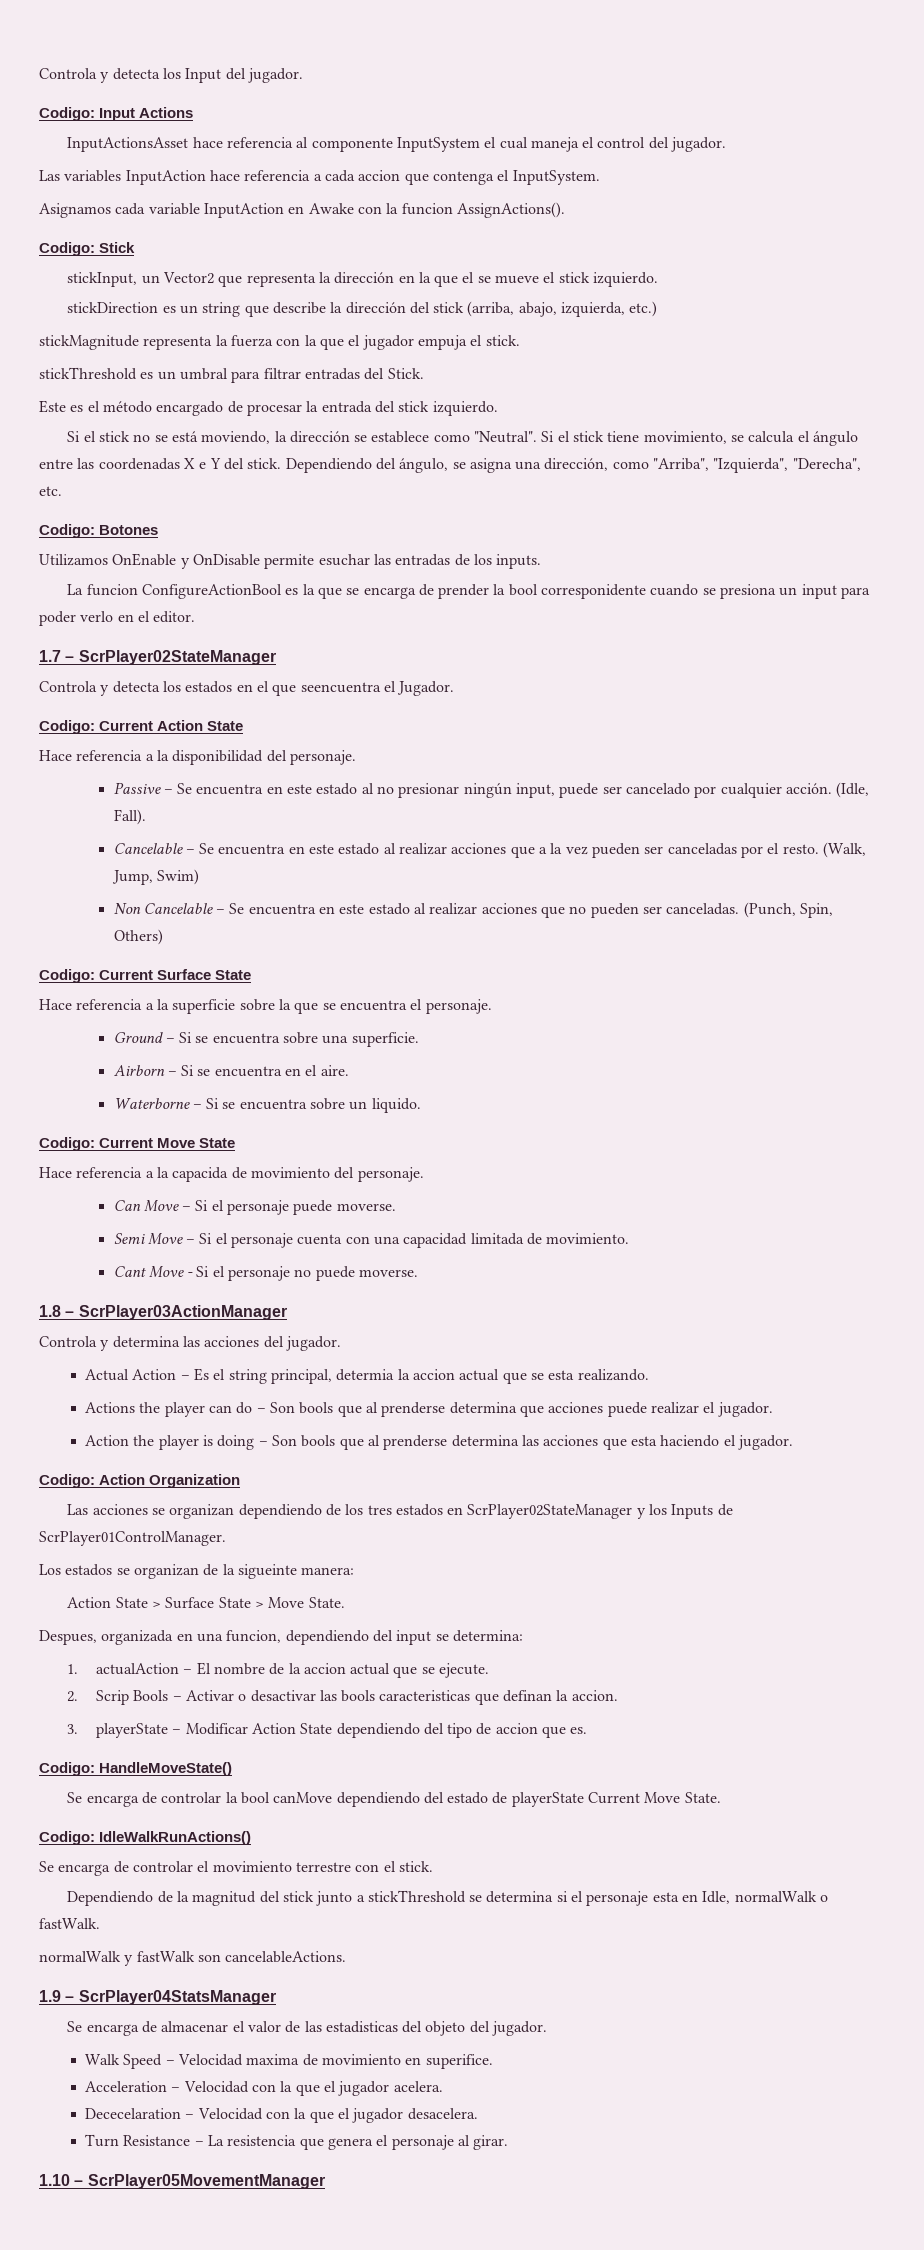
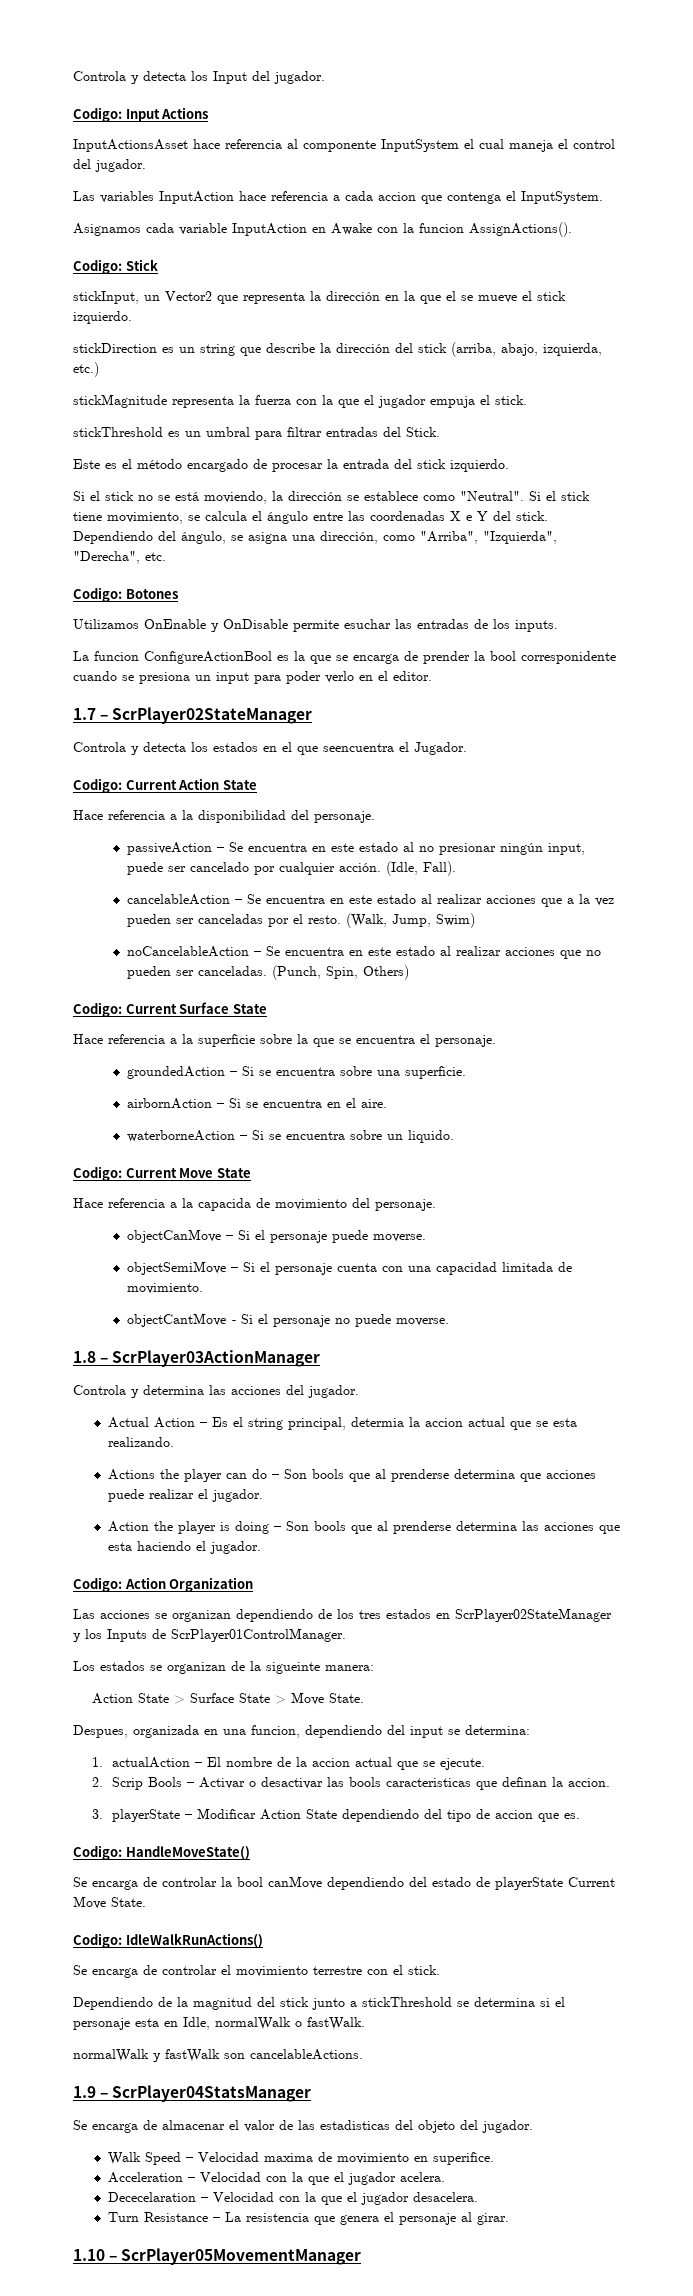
- Passive – Se encuentra en este estado al no presionar ningún input, puede ser cancelado por cualquier acción.
+ passiveAction – Se encuentra en este estado al no presionar ningún input, puede ser cancelado por cualquier acción.
- Cancelable – Se encuentra en este estado al realizar acciones que a la vez pueden ser canceladas por el resto.
+ cancelableAction – Se encuentra en este estado al realizar acciones que a la vez pueden ser canceladas por el resto.
- Non Cancelable – Se encuentra en este estado al realizar acciones que no pueden ser canceladas.
+ noCancelableAction – Se encuentra en este estado al realizar acciones que no pueden ser canceladas.
- Ground – Si se encuentra sobre una superficie.
+ groundedAction – Si se encuentra sobre una superficie.
- Airborn – Si se encuentra en el aire.
+ airbornAction – Si se encuentra en el aire.
- Waterborne – Si se encuentra sobre un liquido.
+ waterborneAction – Si se encuentra sobre un liquido.
- Can Move – Si el personaje puede moverse.
+ objectCanMove – Si el personaje puede moverse.
- Semi Move – Si el personaje cuenta con una capacidad limitada de movimiento.
+ objectSemiMove – Si el personaje cuenta con una capacidad limitada de movimiento.
- Cant Move - Si el personaje no puede moverse.
+ objectCantMove - Si el personaje no puede moverse.

